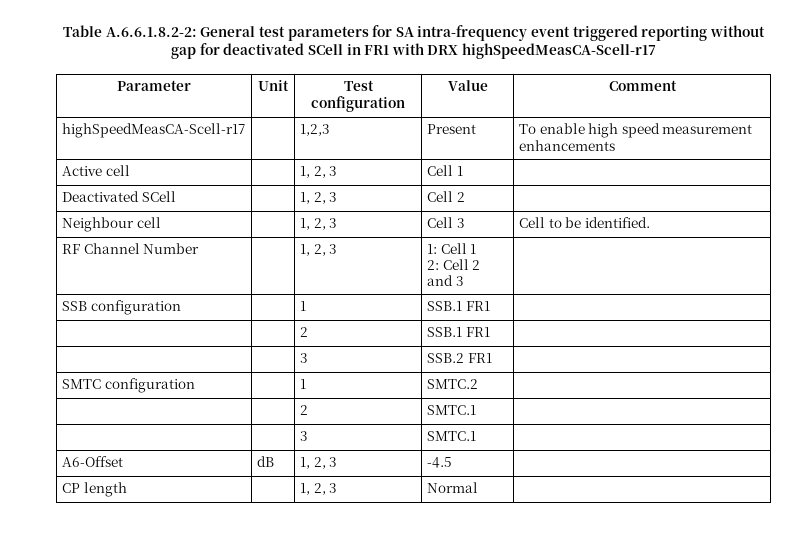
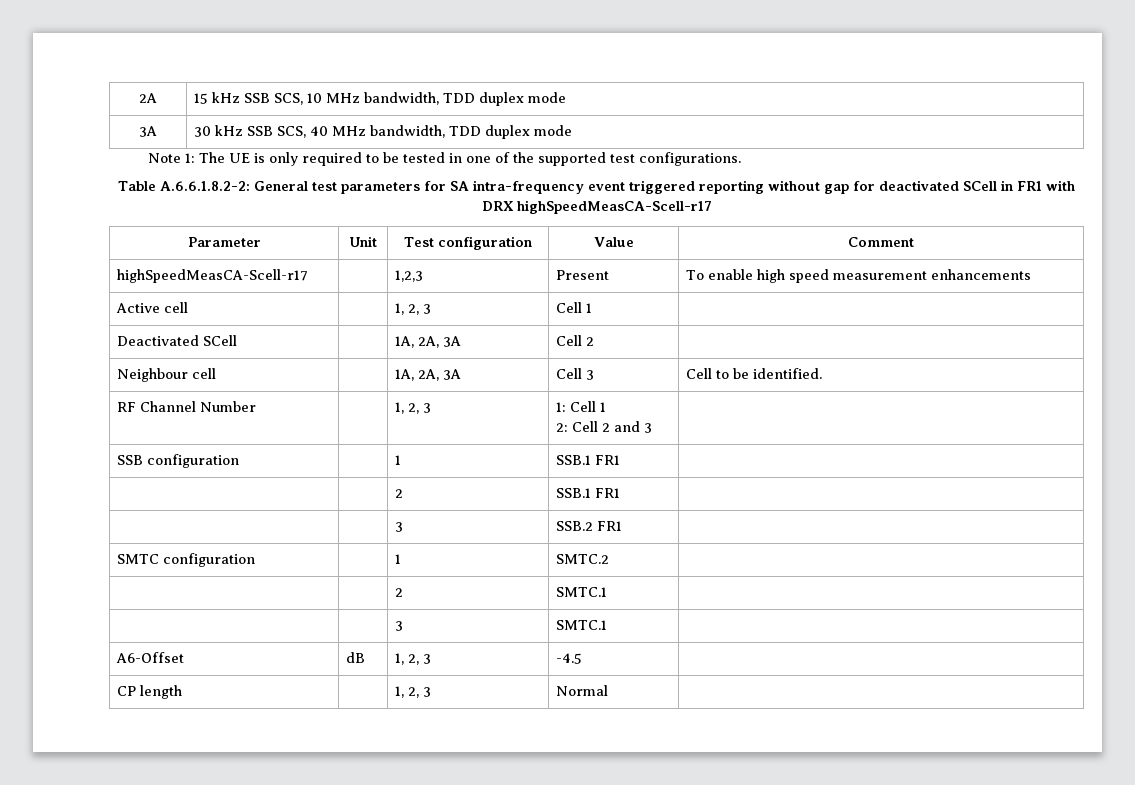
+ 2A | 15 kHz SSB SCS, 10 MHz bandwidth, TDD duplex mode
+ 3A | 30 kHz SSB SCS, 40 MHz bandwidth, TDD duplex mode
+ Note 1: The UE is only required to be tested in one of the supported test configurations.
- Deactivated SCell | | 1, 2, 3 | Cell 2 |
+ Deactivated SCell | | 1A, 2A, 3A | Cell 2 |
- Neighbour cell | | 1, 2, 3 | Cell 3 | Cell to be identified.
+ Neighbour cell | | 1A, 2A, 3A | Cell 3 | Cell to be identified.

